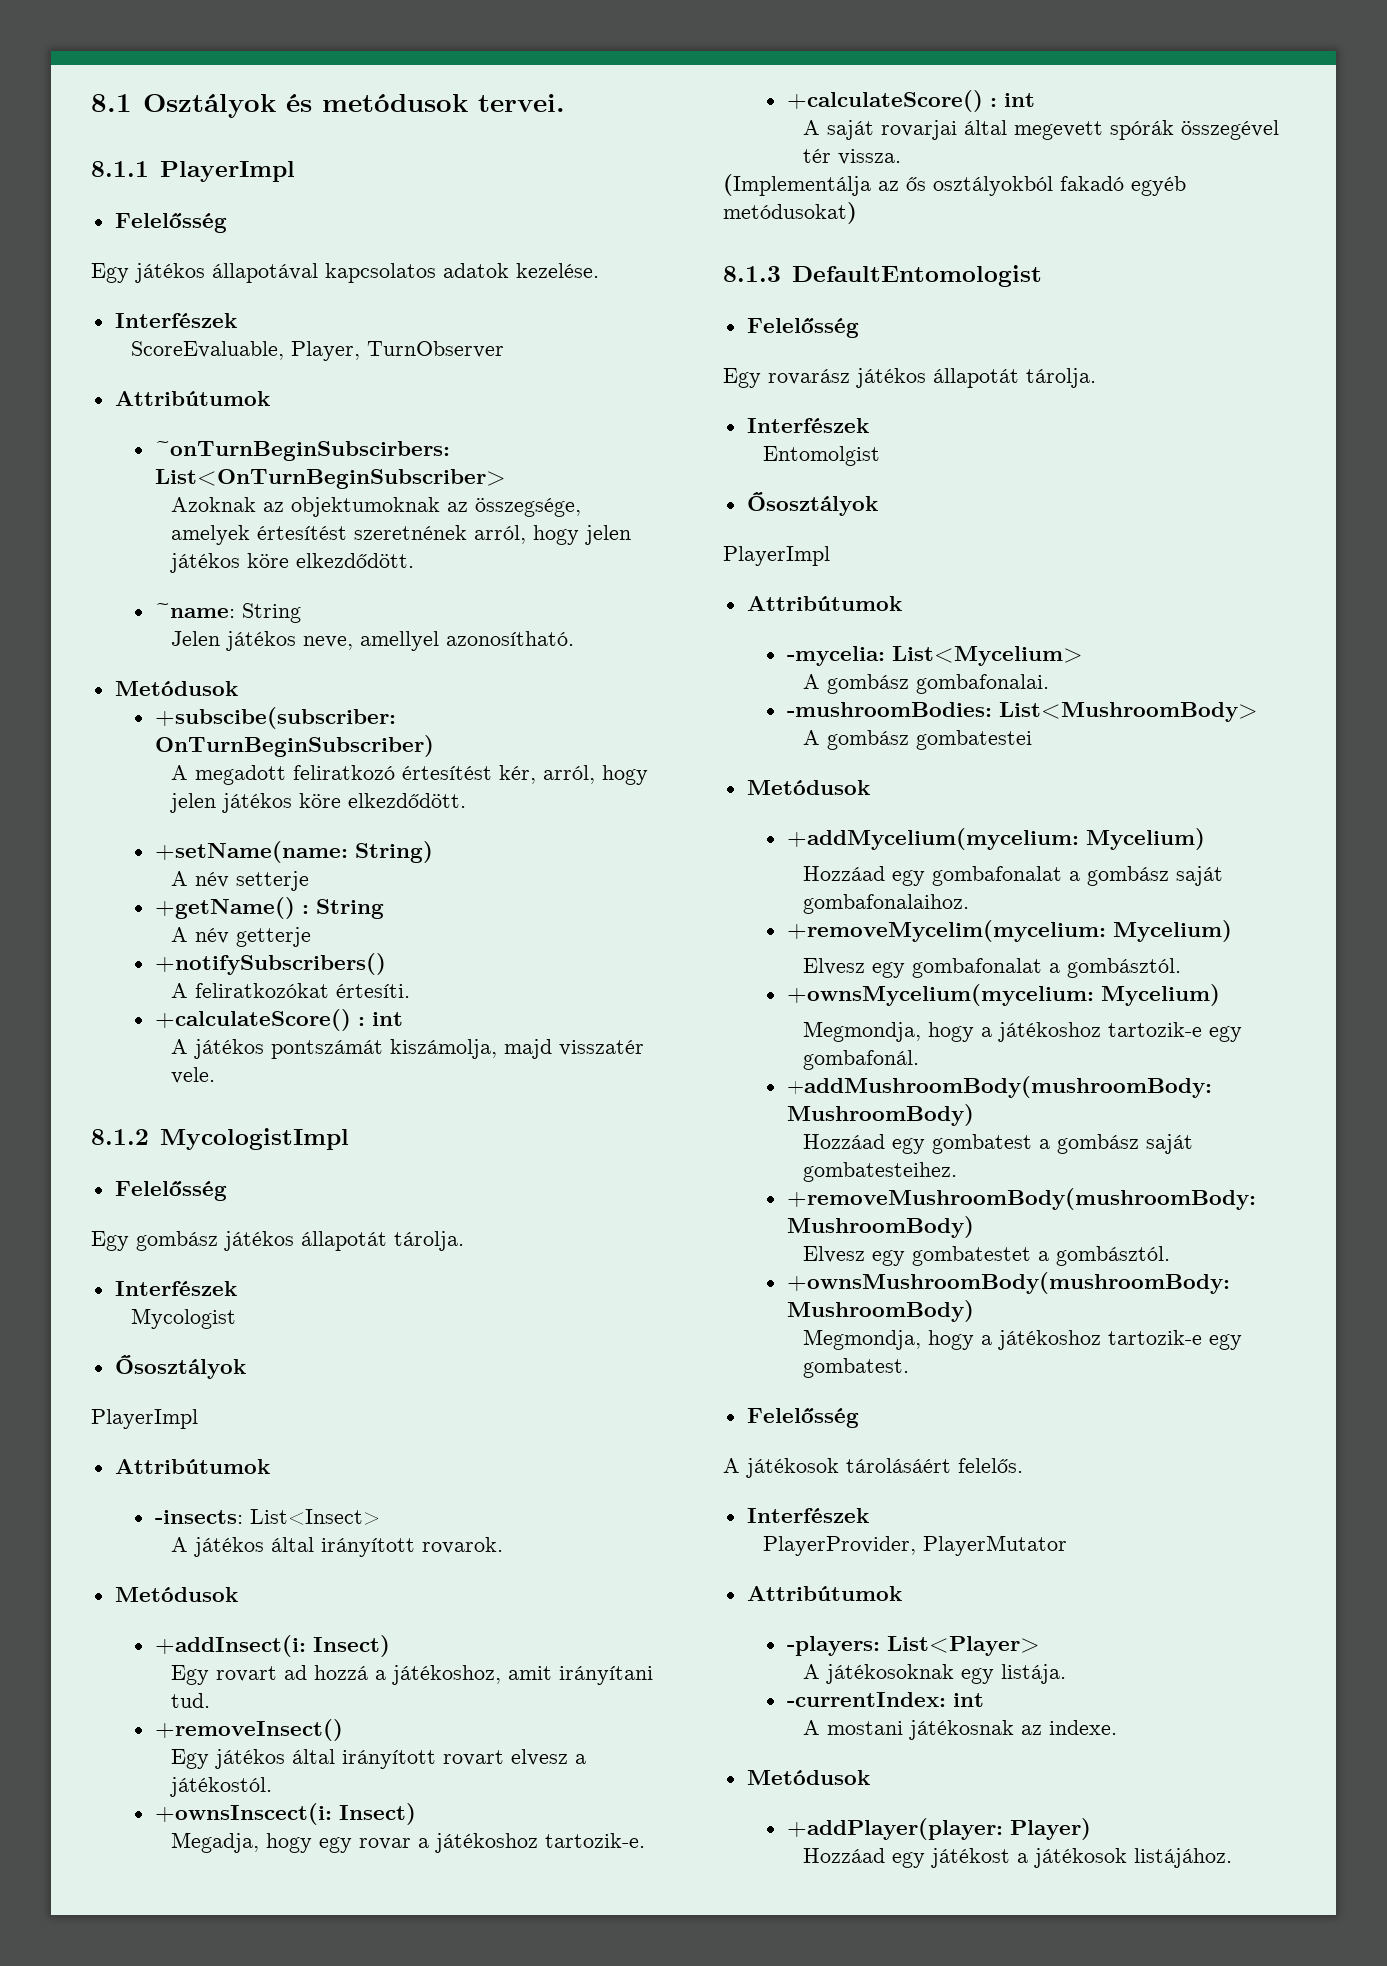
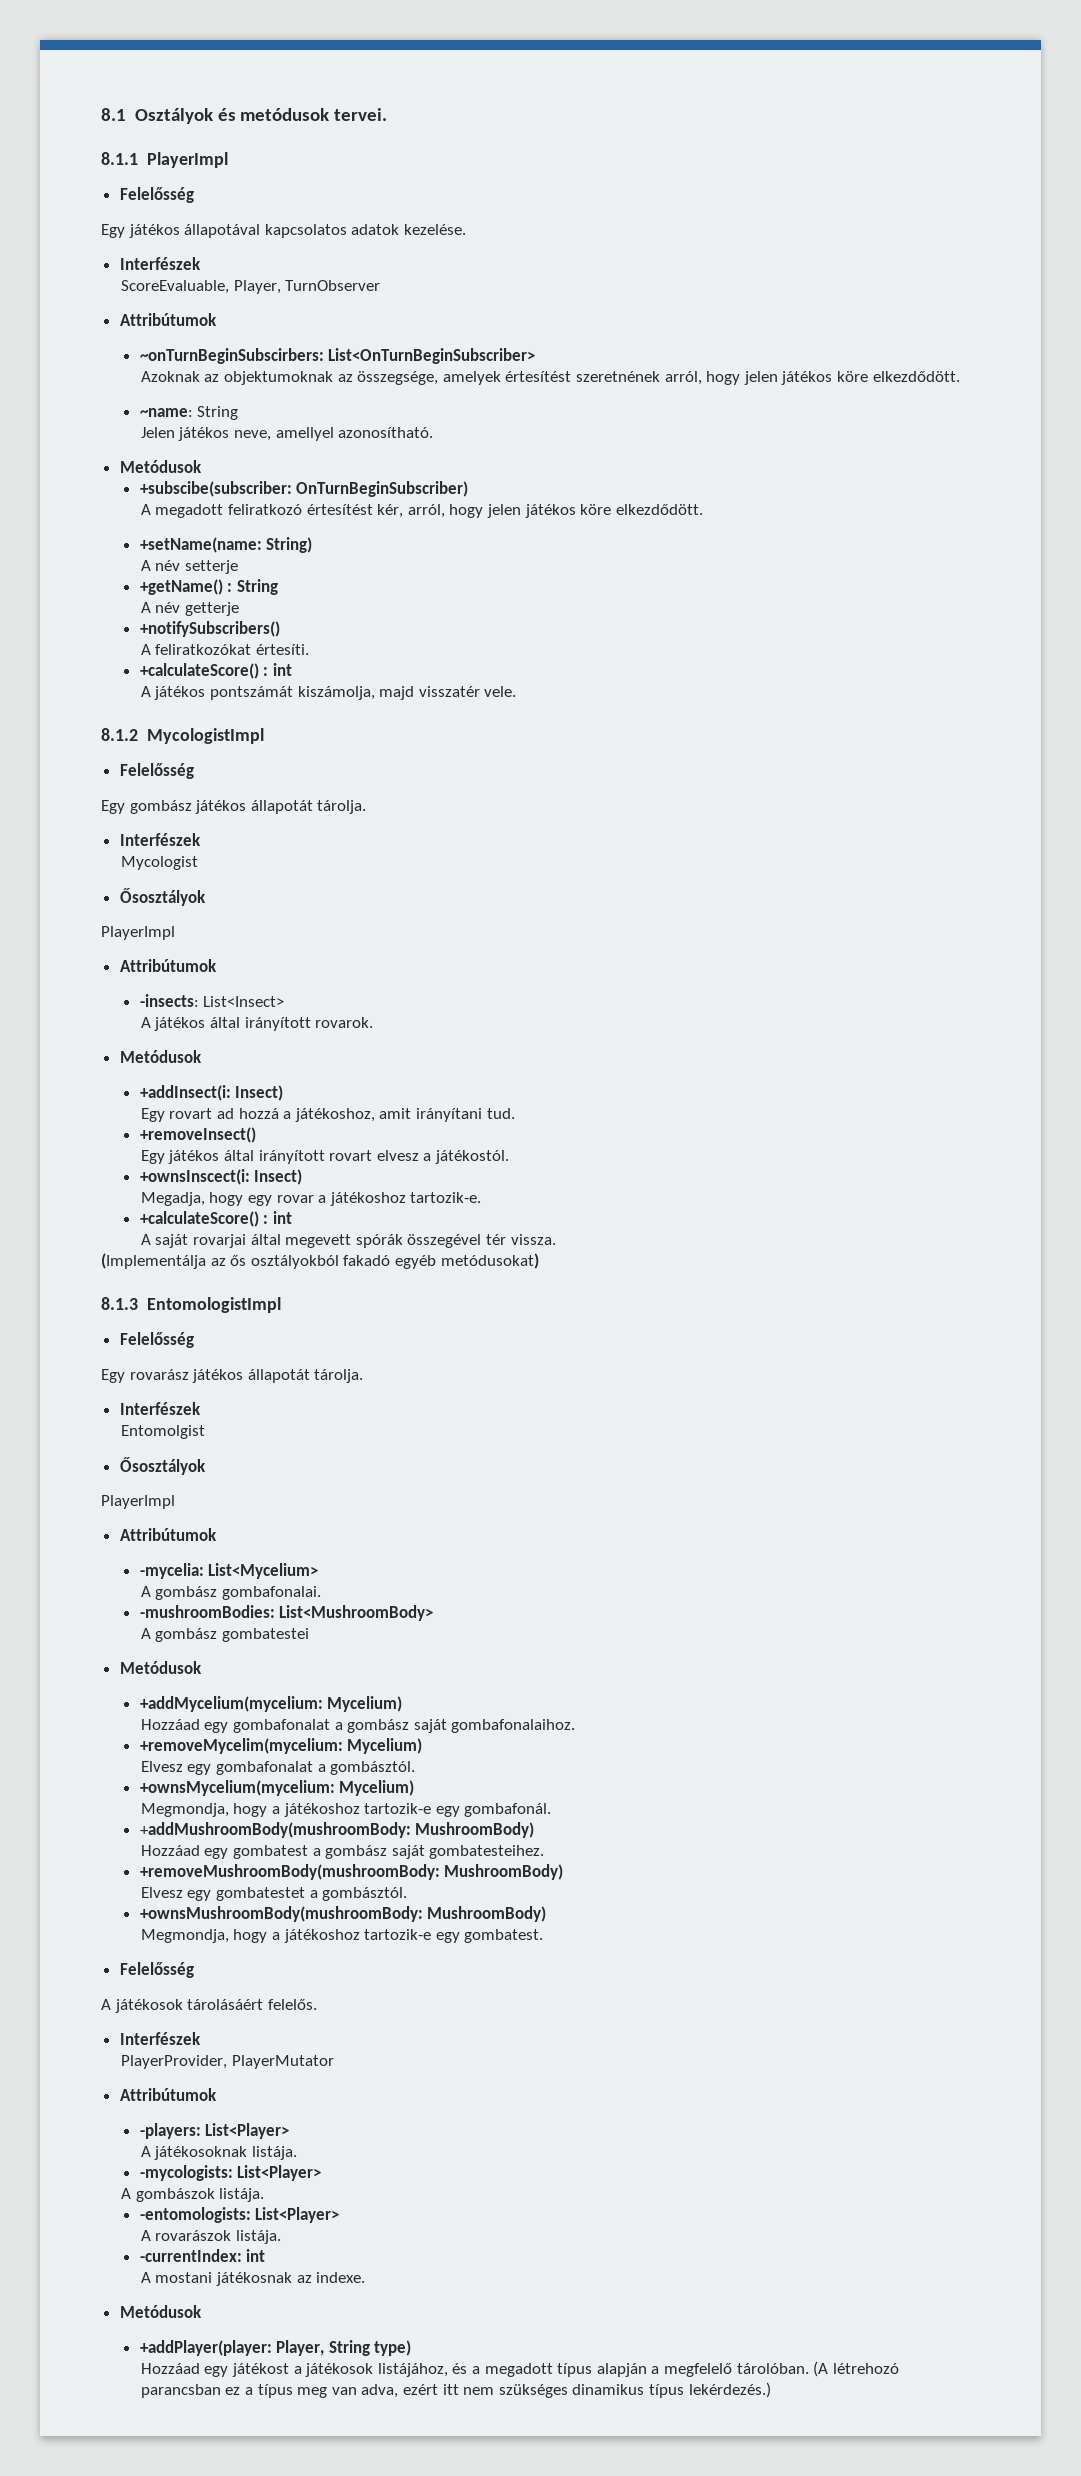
- 8.1.3 DefaultEntomologist
+ 8.1.3 EntomologistImpl
- A játékosoknak egy listája.
+ A játékosoknak listája.
+ -mycologists: List<Player>
+ A gombászok listája.
+ -entomologists: List<Player>
+ A rovarászok listája.
- +addPlayer(player: Player)
+ +addPlayer(player: Player, String type)
- Hozzáad egy játékost a játékosok listájához.
+ Hozzáad egy játékost a játékosok listájához, és a megadott típus alapján a megfelelő tárolóban. (A létrehozó parancsban ez a típus meg van adva, ezért itt nem szükséges dinamikus típus lekérdezés.)

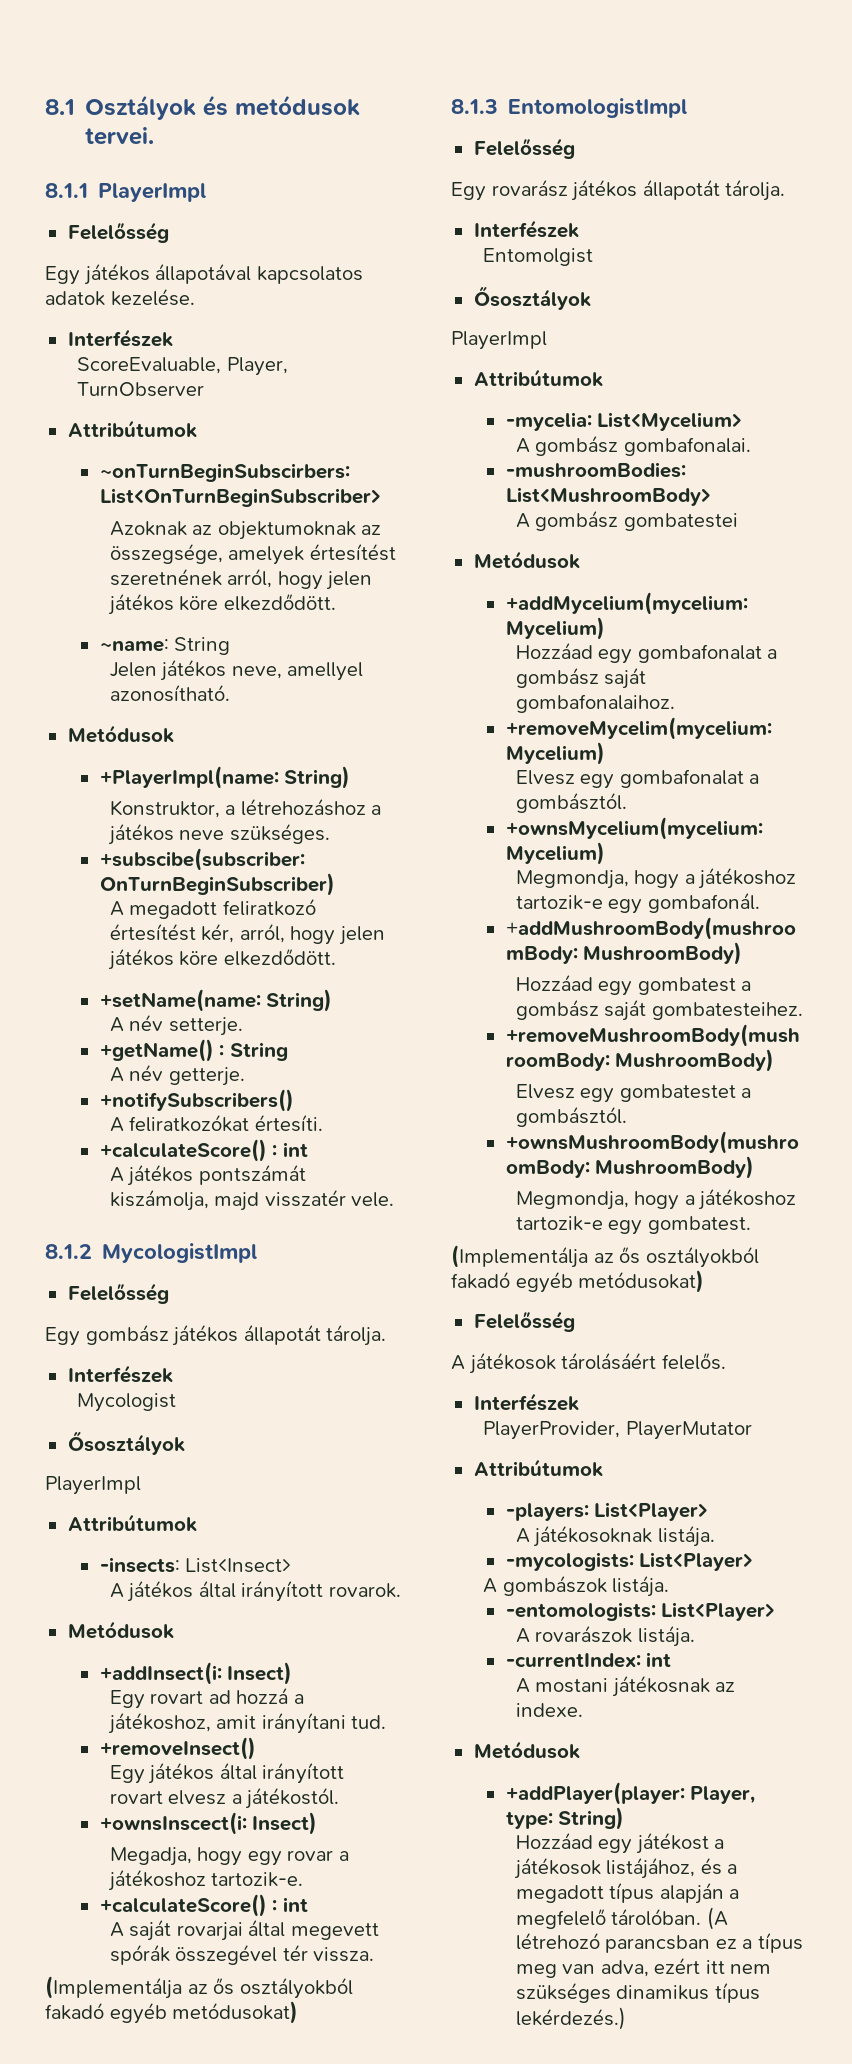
+ +PlayerImpl(name: String)
+ Konstruktor, a létrehozáshoz a játékos neve szükséges.
- A név setterje
+ A név setterje.
- A név getterje
+ A név getterje.
  Megmondja, hogy a játékoshoz tartozik-e egy gombatest.
+ (Implementálja az ős osztályokból fakadó egyéb metódusokat)
- +addPlayer(player: Player, String type)
+ +addPlayer(player: Player, type: String)

